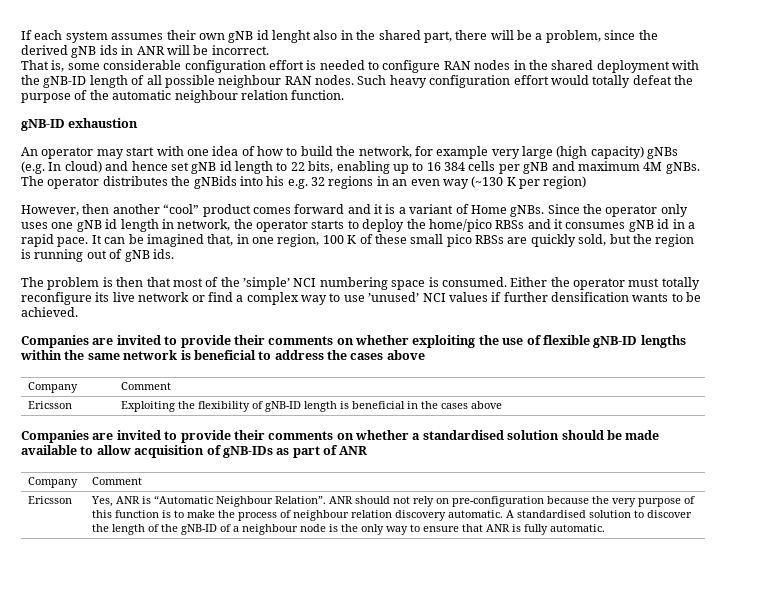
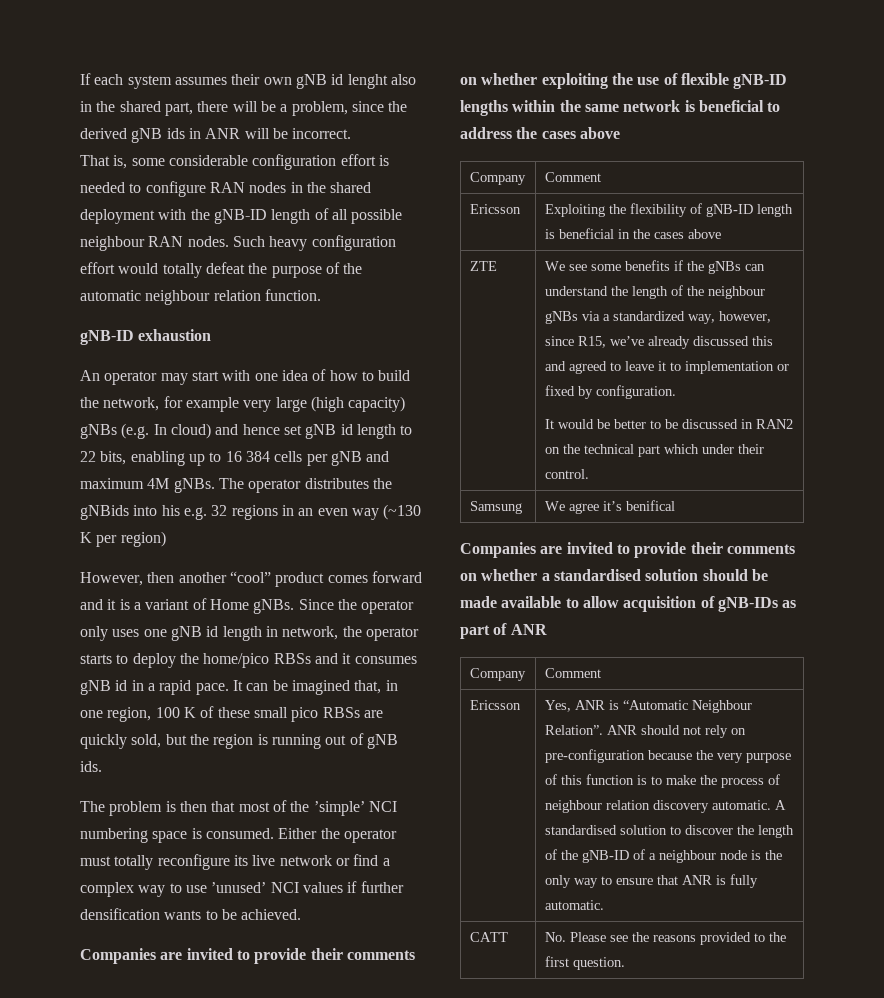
+ ZTE | We see some benefits if the gNBs can understand the length of the neighbour gNBs via a standardized way, however, since R15, we’ve already discussed this and agreed to leave it to implementation or fixed by configuration.
+ It would be better to be discussed in RAN2 on the technical part which under their control.
+ Samsung | We agree it’s benifical
+ CATT | No. Please see the reasons provided to the first question.

